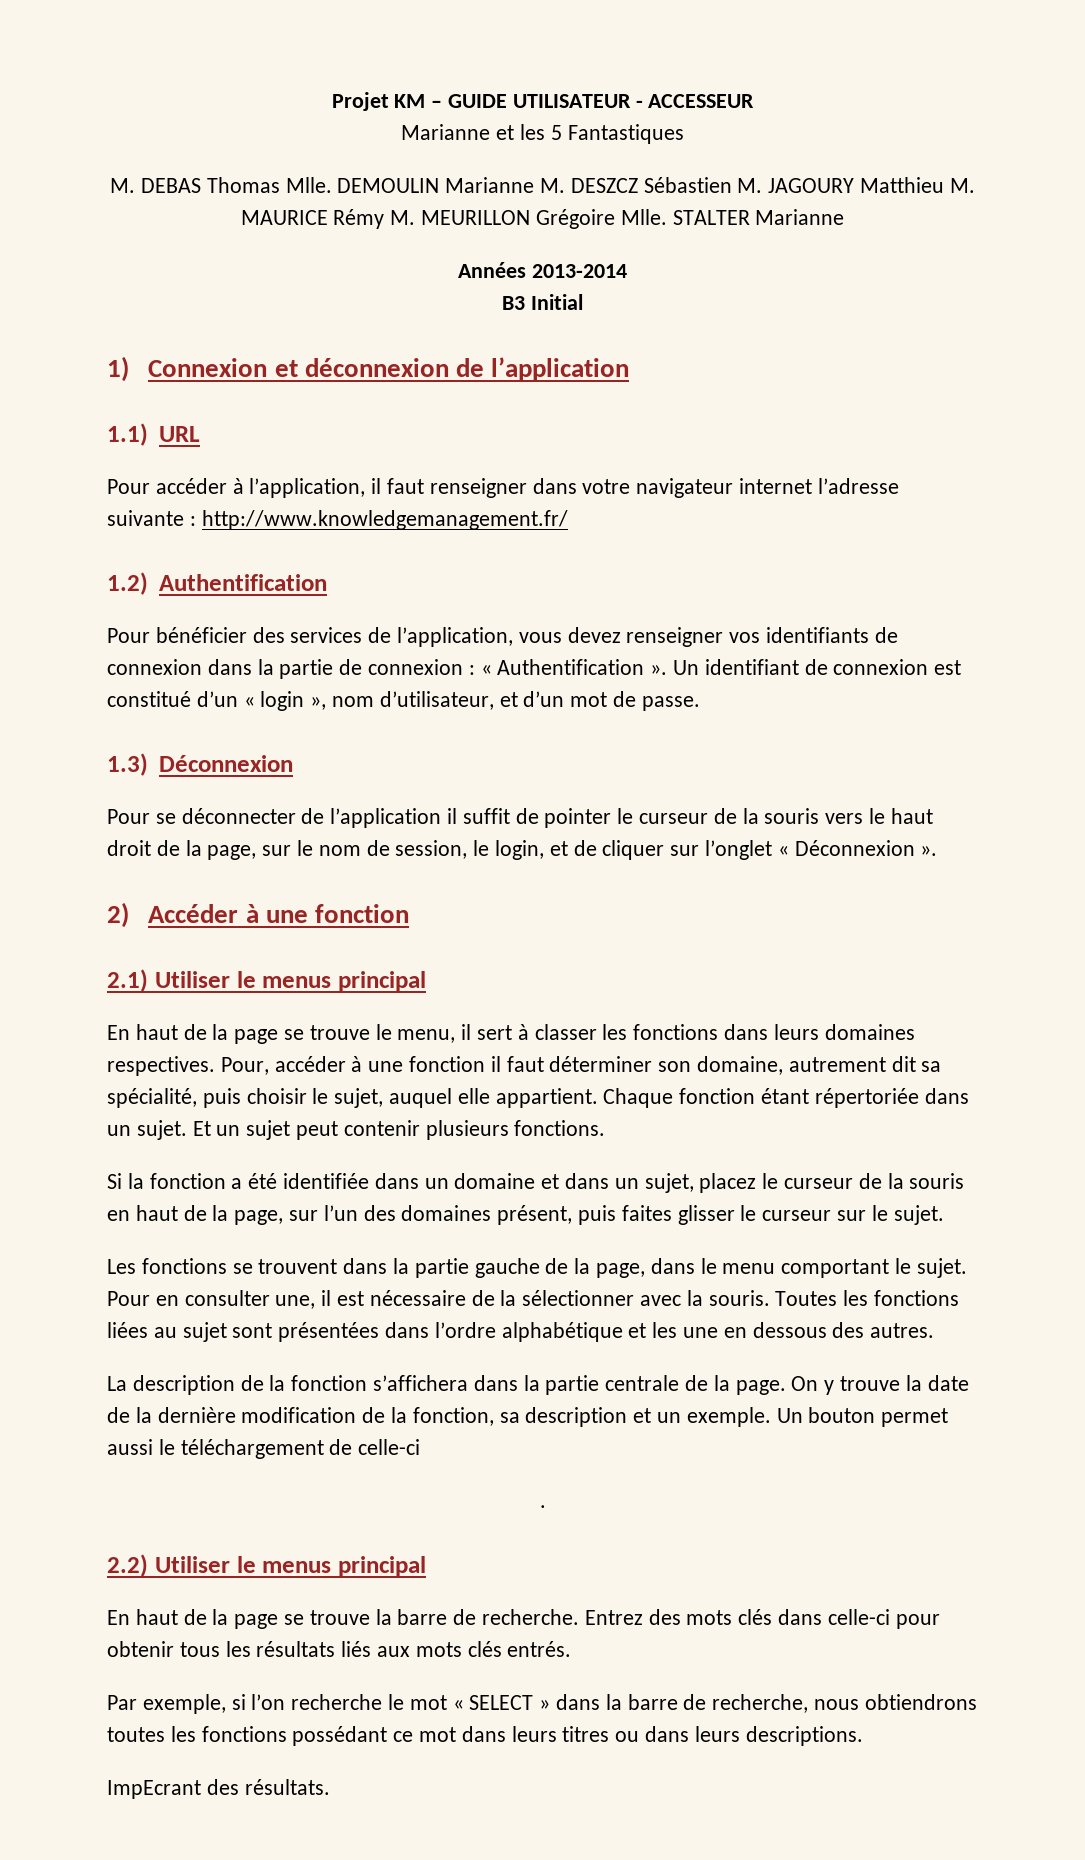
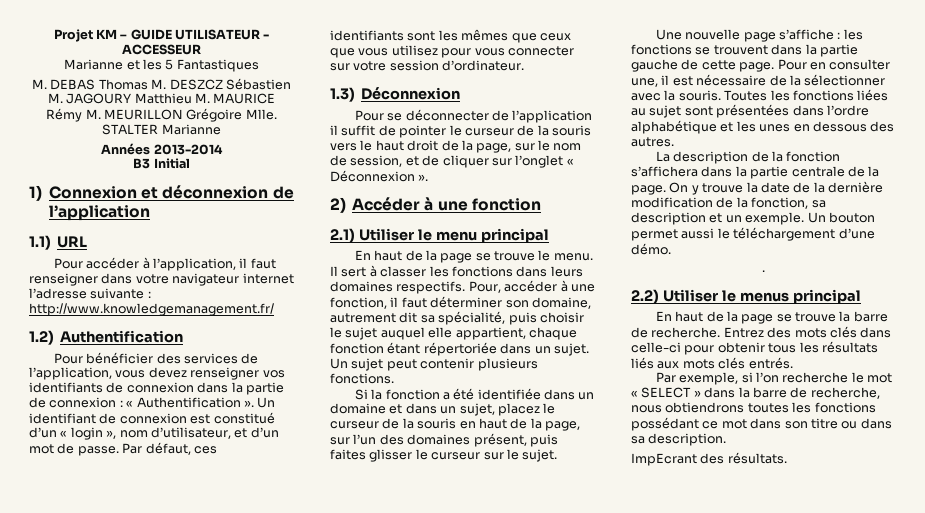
- M. DEBAS Thomas Mlle. DEMOULIN Marianne M. DESZCZ Sébastien M. JAGOURY Matthieu M. MAURICE Rémy M. MEURILLON Grégoire Mlle.
+ M. DEBAS Thomas M. DESZCZ Sébastien M. JAGOURY Matthieu M. MAURICE Rémy M. MEURILLON Grégoire Mlle.
+ Par défaut, ces identifiants sont les mêmes que ceux que vous utilisez pour vous connecter sur votre session d’ordinateur.
- Pour se déconnecter de l’application il suffit de pointer le curseur de la souris vers le haut droit de la page, sur le nom de session, le login, et de cliquer sur l’onglet « Déconnexion ».
+ Pour se déconnecter de l’application il suffit de pointer le curseur de la souris vers le haut droit de la page, sur le nom de session, et de cliquer sur l’onglet « Déconnexion ».
- 2.1) Utiliser le menus principal
+ 2.1) Utiliser le menu principal
- En haut de la page se trouve le menu, il sert à classer les fonctions dans leurs domaines respectives.
+ En haut de la page se trouve le menu. Il sert à classer les fonctions dans leurs domaines respectifs.
- Pour, accéder à une fonction il faut déterminer son domaine, autrement dit sa spécialité, puis choisir le sujet, auquel elle appartient. Chaque fonction étant répertoriée dans un sujet.
+ Pour, accéder à une fonction, il faut déterminer son domaine, autrement dit sa spécialité, puis choisir le sujet auquel elle appartient, chaque fonction étant répertoriée dans un sujet.
- Et un sujet peut contenir plusieurs fonctions.
+ Un sujet peut contenir plusieurs fonctions.
- Les fonctions se trouvent dans la partie gauche de la page, dans le menu comportant le sujet.
+ Une nouvelle page s’affiche : les fonctions se trouvent dans la partie gauche de cette page.
- Toutes les fonctions liées au sujet sont présentées dans l’ordre alphabétique et les une en dessous des autres.
+ Toutes les fonctions liées au sujet sont présentées dans l’ordre alphabétique et les unes en dessous des autres.
- Un bouton permet aussi le téléchargement de celle-ci
+ Un bouton permet aussi le téléchargement d’une démo.
- Par exemple, si l’on recherche le mot « SELECT » dans la barre de recherche, nous obtiendrons toutes les fonctions possédant ce mot dans leurs titres ou dans leurs descriptions.
+ Par exemple, si l’on recherche le mot « SELECT » dans la barre de recherche, nous obtiendrons toutes les fonctions possédant ce mot dans son titre ou dans sa description.

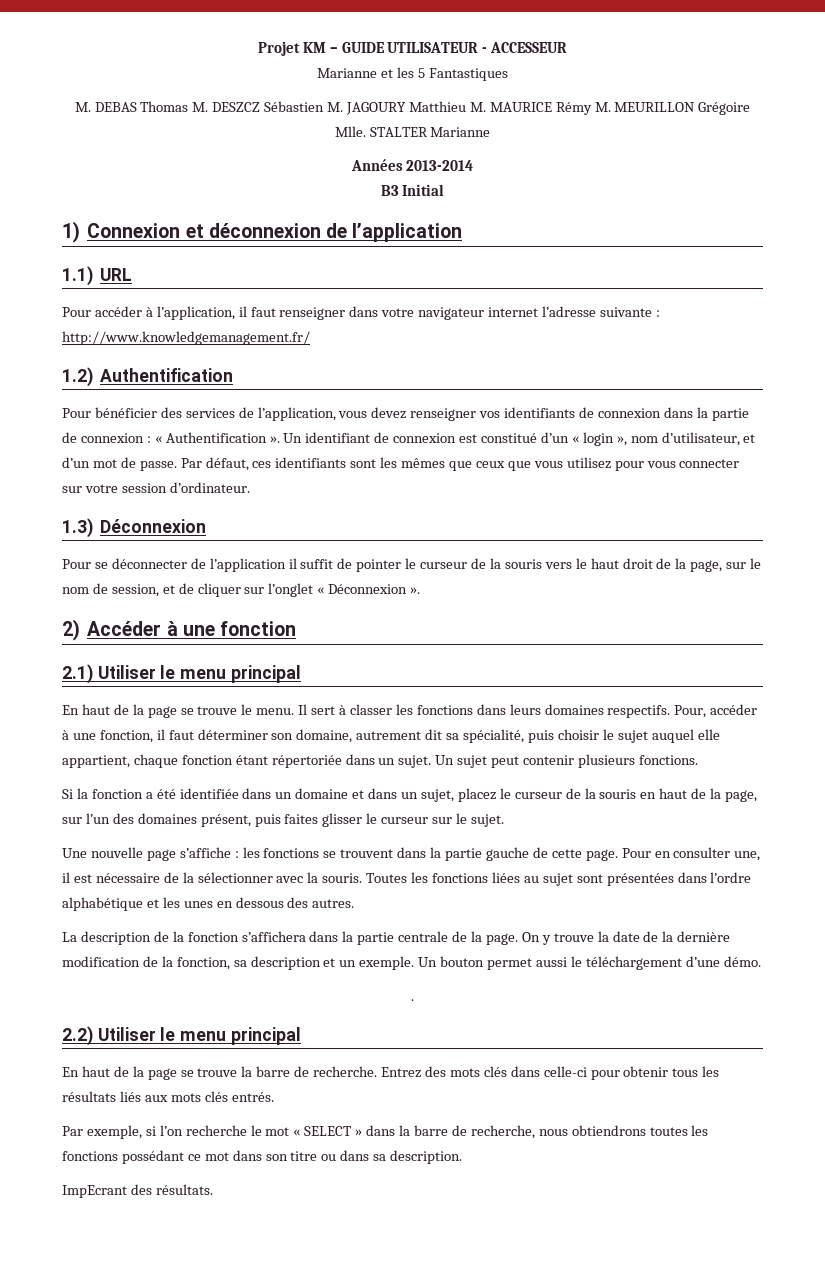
- 2.2) Utiliser le menus principal
+ 2.2) Utiliser le menu principal

